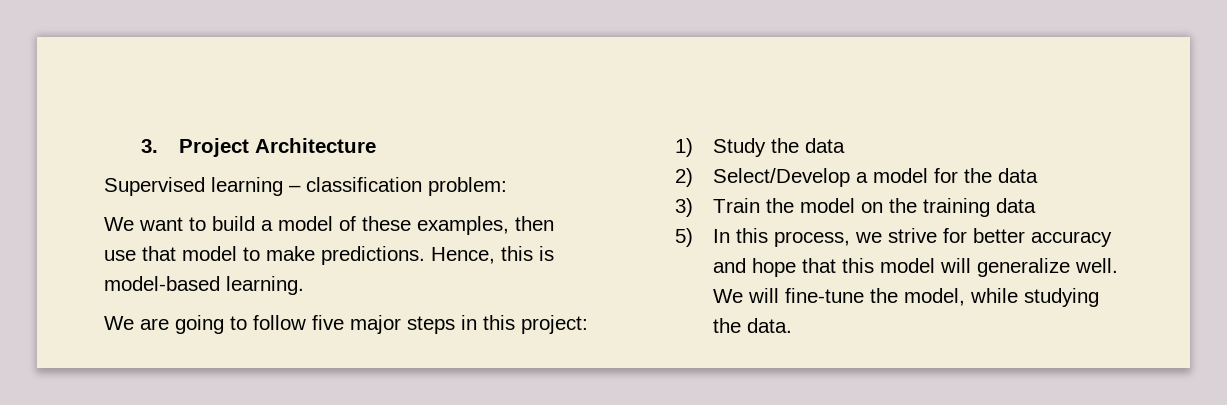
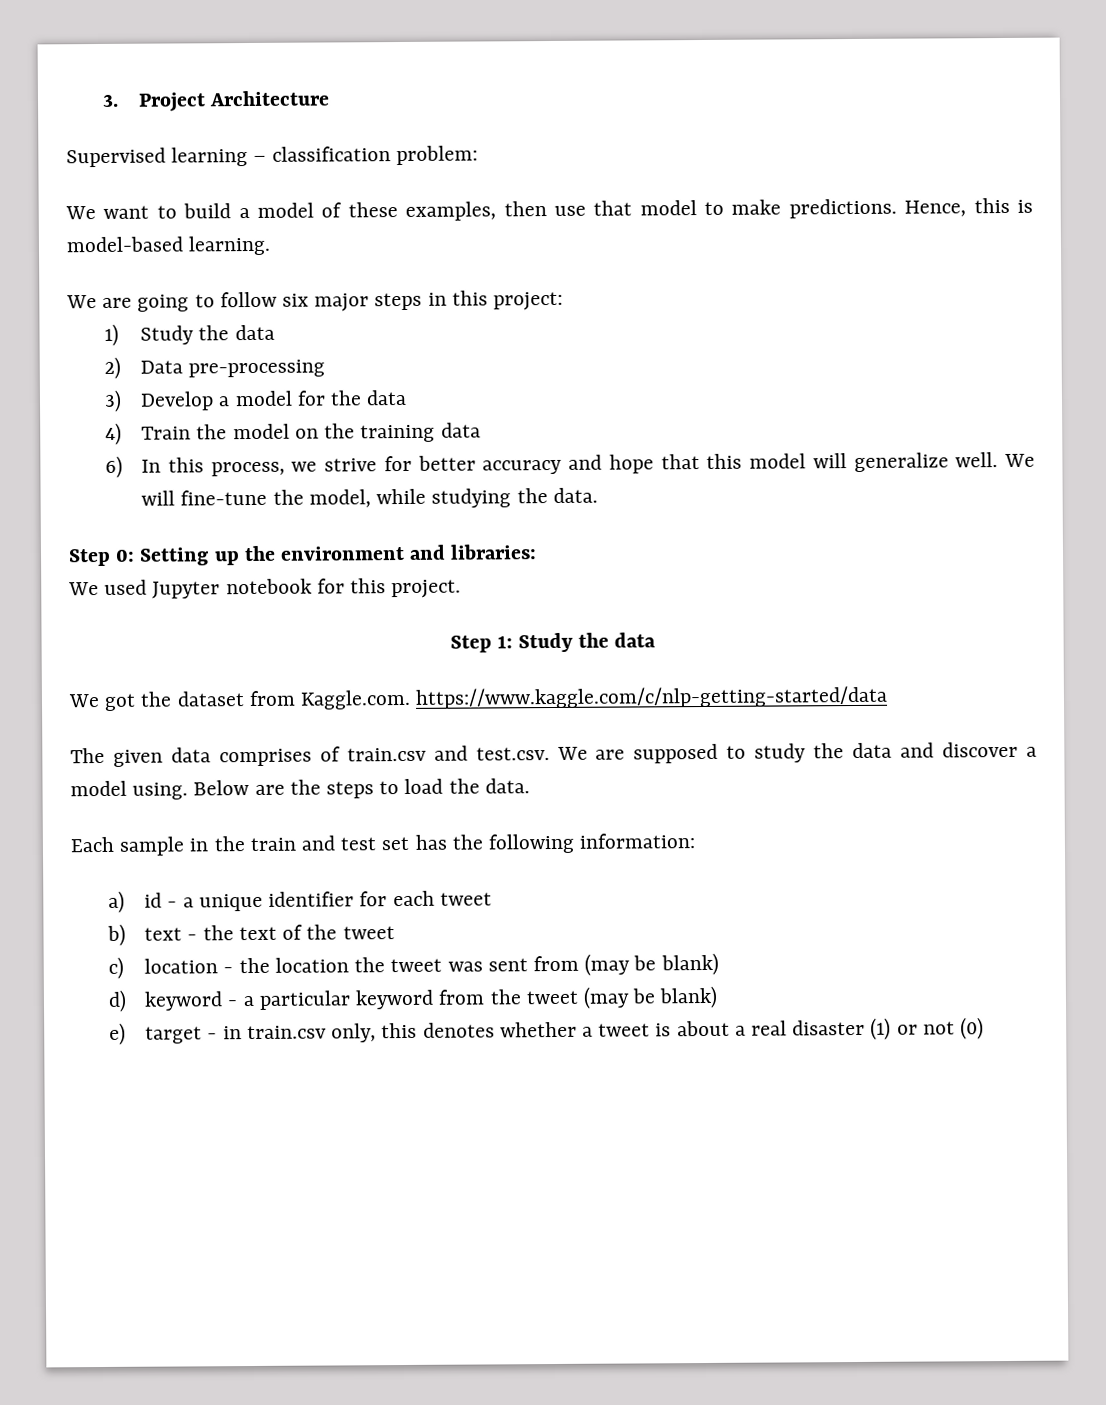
- We are going to follow five major steps in this project:
+ We are going to follow six major steps in this project:
- 2) Select/Develop a model for the data
+ 2) Data pre-processing
+ 3) Develop a model for the data
- 3) Train the model on the training data
+ 4) Train the model on the training data
- 5) In this process, we strive for better accuracy and hope that this model will generalize well.
+ 6) In this process, we strive for better accuracy and hope that this model will generalize well.
+ Step 0: Setting up the environment and libraries:
+ We used Jupyter notebook for this project.
+ Step 1: Study the data
+ We got the dataset from Kaggle.com. https://www.kaggle.com/c/nlp-getting-started/data
+ The given data comprises of train.csv and test.csv. We are supposed to study the data and discover a model using. Below are the steps to load the data.
+ Each sample in the train and test set has the following information:
+ a) id - a unique identifier for each tweet
+ b) text - the text of the tweet
+ c) location - the location the tweet was sent from (may be blank)
+ d) keyword - a particular keyword from the tweet (may be blank)
+ e) target - in train.csv only, this denotes whether a tweet is about a real disaster (1) or not (0)

